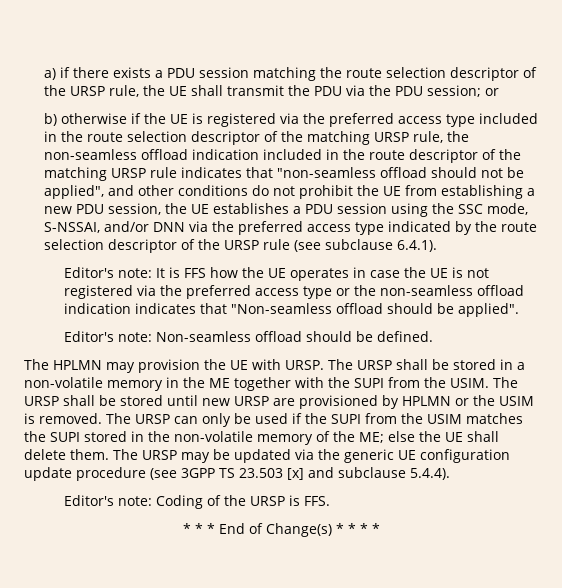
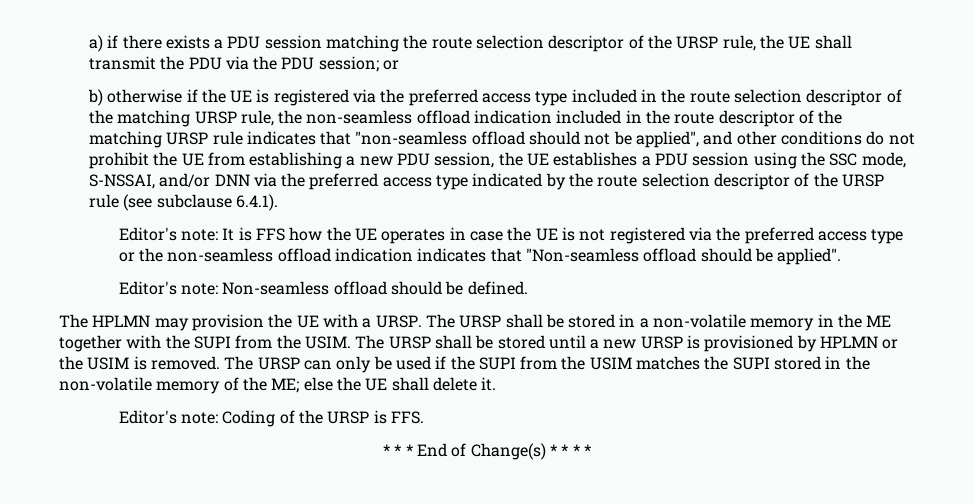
- The HPLMN may provision the UE with URSP.
+ The HPLMN may provision the UE with a URSP.
- The URSP shall be stored until new URSP are provisioned by HPLMN or the USIM is removed.
+ The URSP shall be stored until a new URSP is provisioned by HPLMN or the USIM is removed.
- The URSP can only be used if the SUPI from the USIM matches the SUPI stored in the non-volatile memory of the ME; else the UE shall delete them. The URSP may be updated via the generic UE configuration update procedure (see 3GPP TS 23.503 [x] and subclause 5.4.4).
+ The URSP can only be used if the SUPI from the USIM matches the SUPI stored in the non-volatile memory of the ME; else the UE shall delete it.

